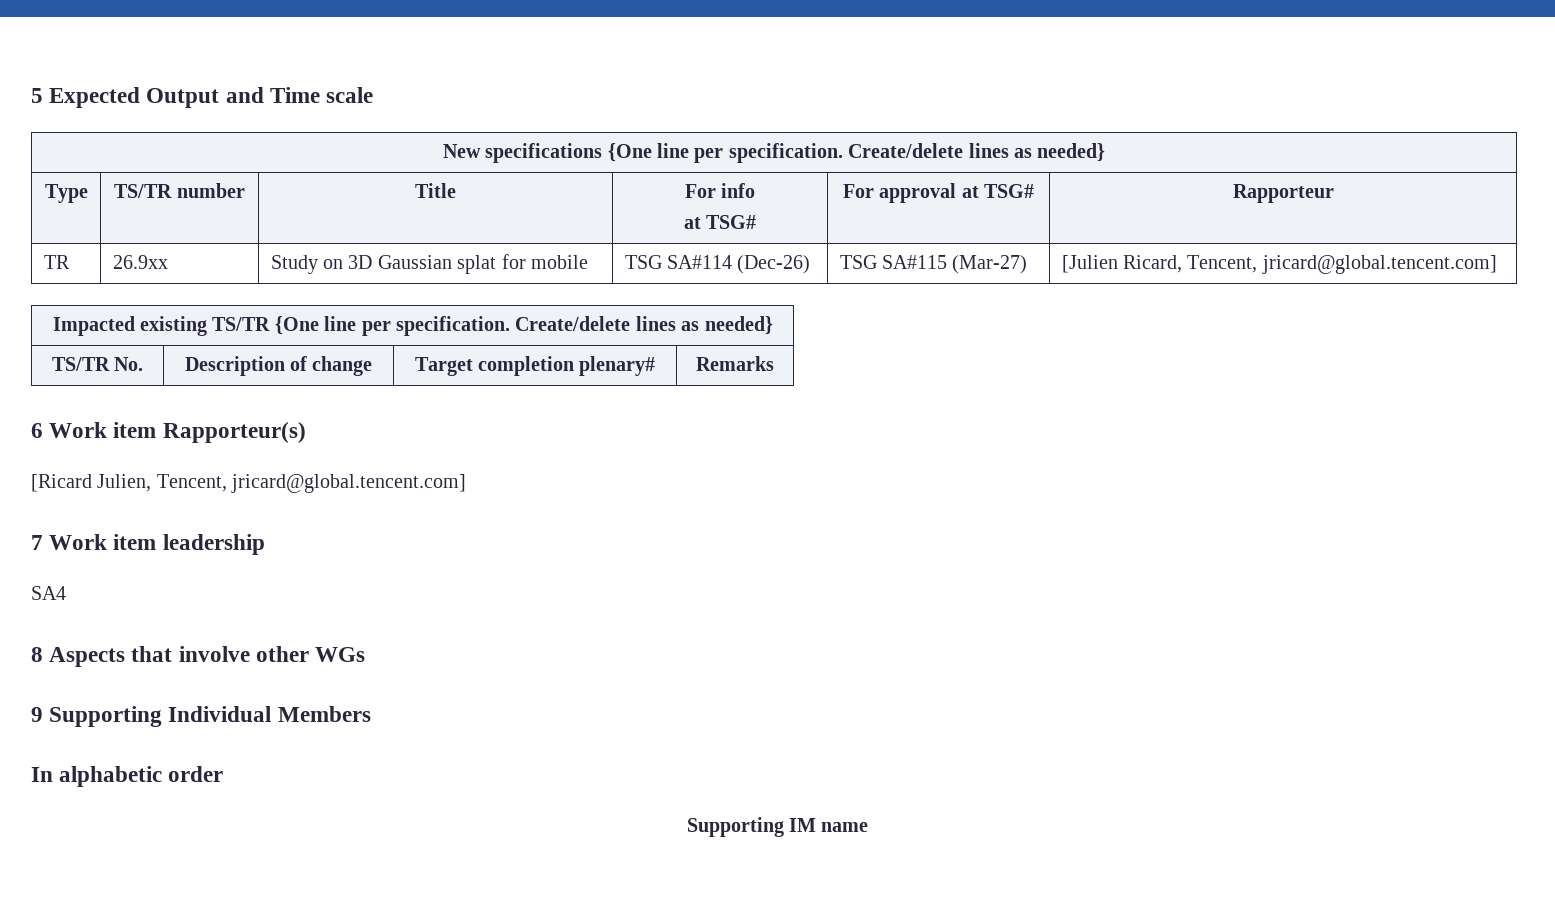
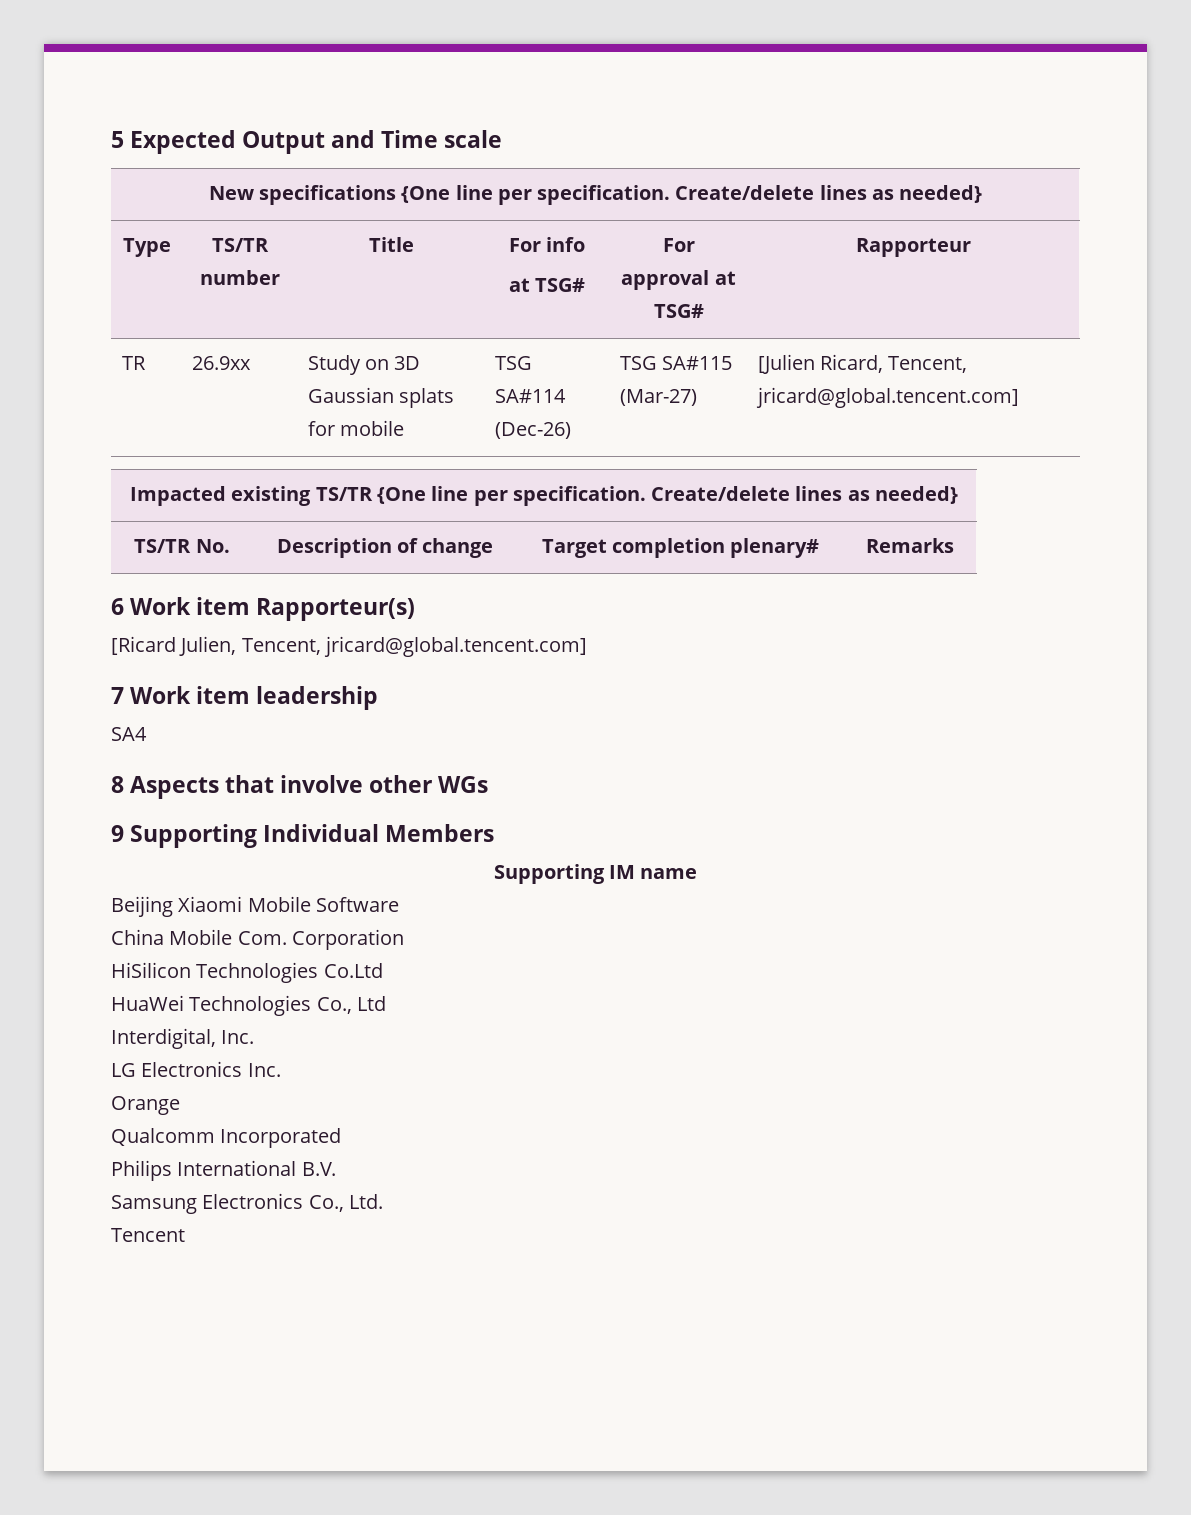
- TR | 26.9xx | Study on 3D Gaussian splat for mobile | TSG SA#114 (Dec-26) | TSG SA#115 (Mar-27) | [Julien Ricard, Tencent, jricard@global.tencent.com]
+ TR | 26.9xx | Study on 3D Gaussian splats for mobile | TSG SA#114 (Dec-26) | TSG SA#115 (Mar-27) | [Julien Ricard, Tencent, jricard@global.tencent.com]
- In alphabetic order
+ Beijing Xiaomi Mobile Software
+ China Mobile Com. Corporation
+ HiSilicon Technologies Co.Ltd
+ HuaWei Technologies Co., Ltd
+ Interdigital, Inc.
+ LG Electronics Inc.
+ Orange
+ Qualcomm Incorporated
+ Philips International B.V.
+ Samsung Electronics Co., Ltd.
+ Tencent

